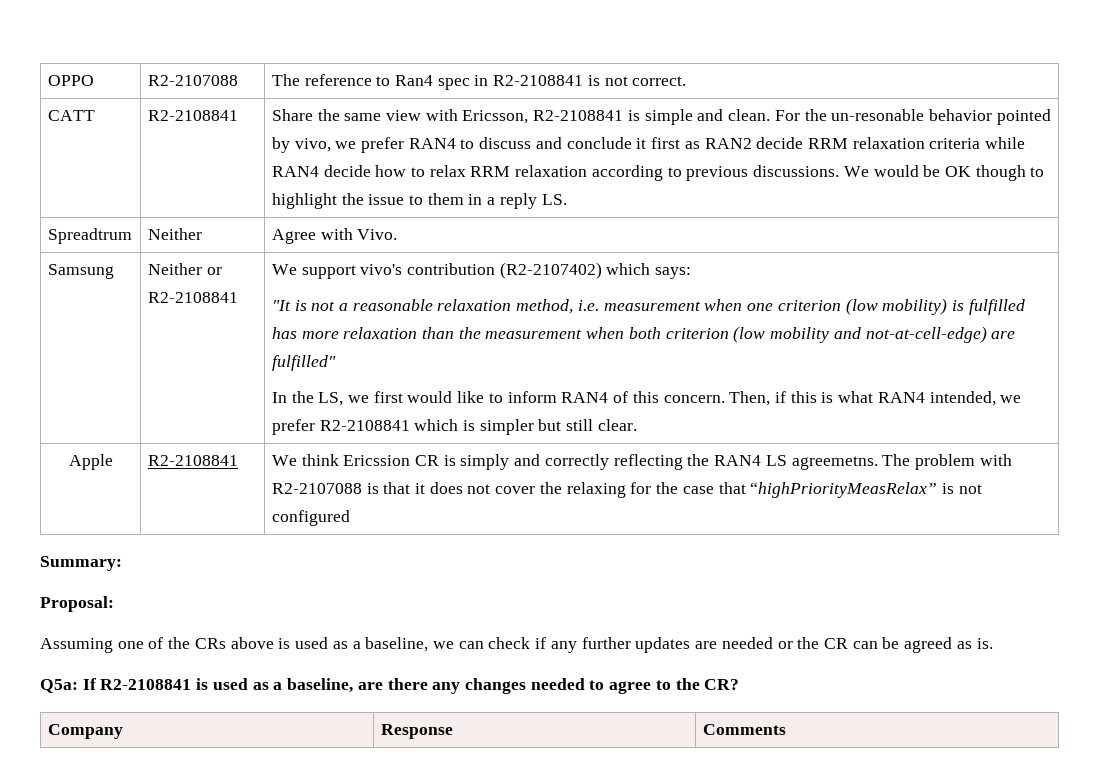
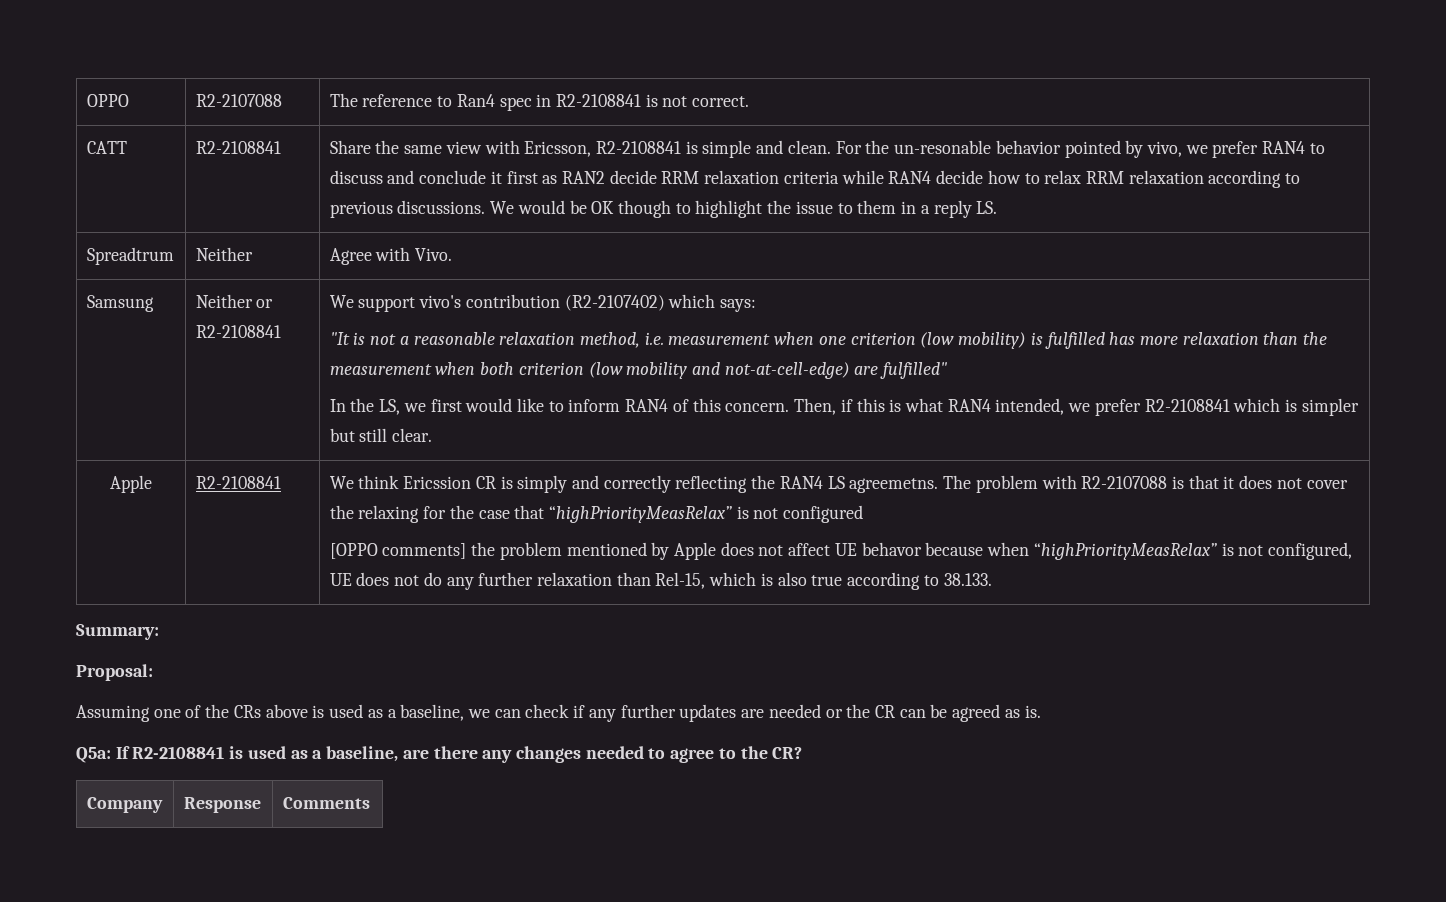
+ [OPPO comments] the problem mentioned by Apple does not affect UE behavor because when “highPriorityMeasRelax” is not configured, UE does not do any further relaxation than Rel-15, which is also true according to 38.133.

